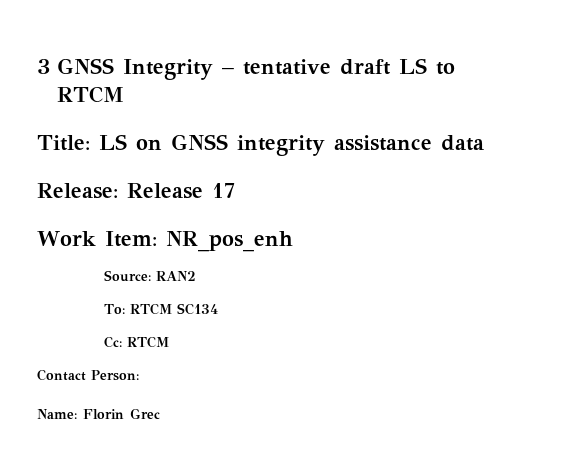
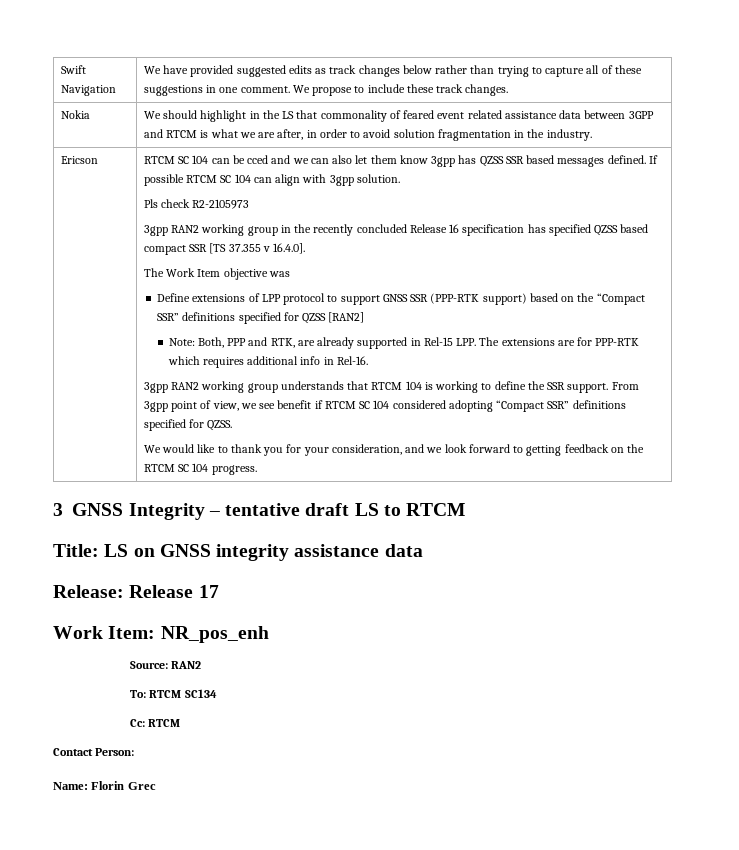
+ Swift Navigation | We have provided suggested edits as track changes below rather than trying to capture all of these suggestions in one comment. We propose to include these track changes.
+ Nokia | We should highlight in the LS that commonality of feared event related assistance data between 3GPP and RTCM is what we are after, in order to avoid solution fragmentation in the industry.
+ Ericson | RTCM SC 104 can be cced and we can also let them know 3gpp has QZSS SSR based messages defined. If possible RTCM SC 104 can align with 3gpp solution.
+ Pls check R2-2105973
+ 3gpp RAN2 working group in the recently concluded Release 16 specification has specified QZSS based compact SSR [TS 37.355 v 16.4.0].
+ The Work Item objective was
+ Define extensions of LPP protocol to support GNSS SSR (PPP-RTK support) based on the “Compact SSR” definitions specified for QZSS [RAN2]
+ Note: Both, PPP and RTK, are already supported in Rel-15 LPP. The extensions are for PPP-RTK which requires additional info in Rel-16.
+ 3gpp RAN2 working group understands that RTCM 104 is working to define the SSR support. From 3gpp point of view, we see benefit if RTCM SC 104 considered adopting “Compact SSR” definitions specified for QZSS.
+ We would like to thank you for your consideration, and we look forward to getting feedback on the RTCM SC 104 progress.

